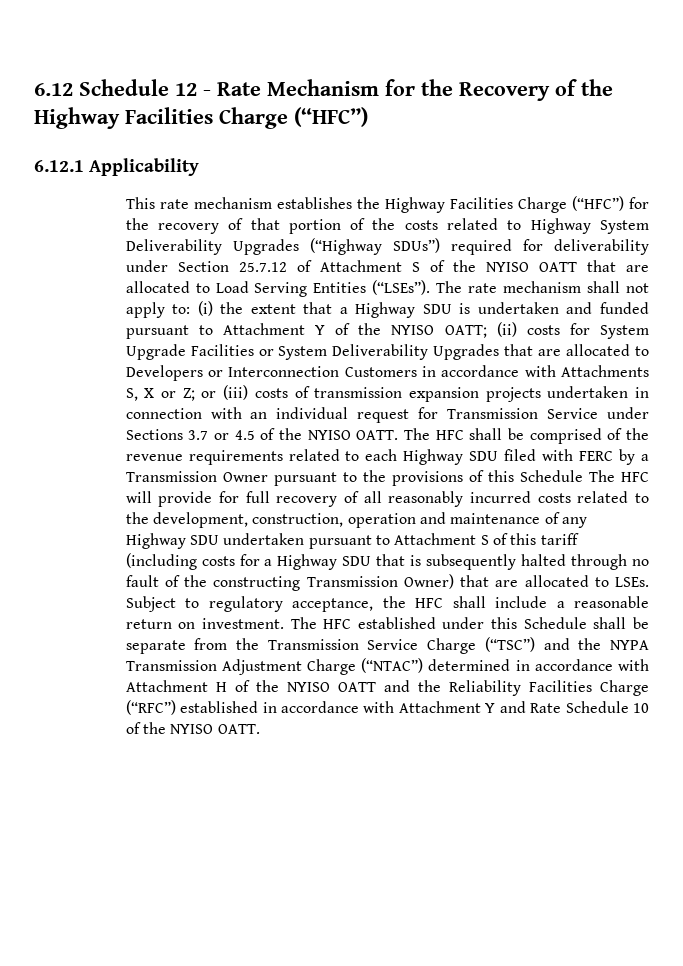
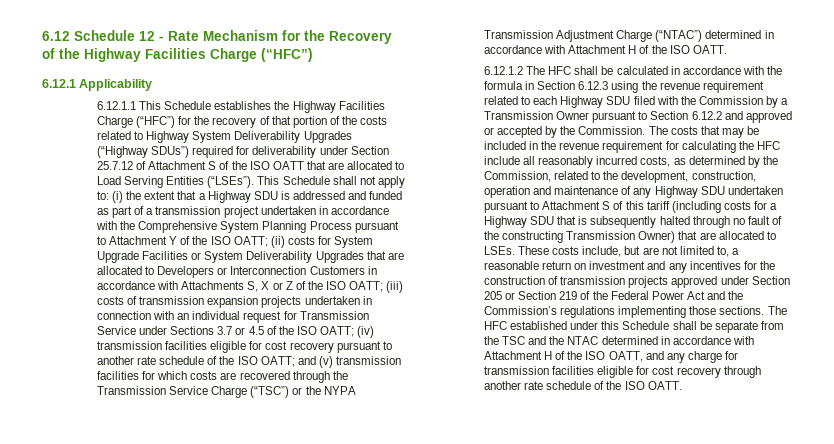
- This rate mechanism establishes the Highway Facilities Charge (“HFC”) for the recovery of that portion of the costs related to Highway System Deliverability Upgrades (“Highway SDUs”) required for deliverability under Section 25.7.12 of Attachment S of the NYISO OATT that are allocated to Load Serving Entities (“LSEs”).
+ 6.12.1.1 This Schedule establishes the Highway Facilities Charge (“HFC”) for the recovery of that portion of the costs related to Highway System Deliverability Upgrades (“Highway SDUs”) required for deliverability under Section 25.7.12 of Attachment S of the ISO OATT that are allocated to Load Serving Entities (“LSEs”).
- The rate mechanism shall not apply to:
+ This Schedule shall not apply to:
- (i) the extent that a Highway SDU is undertaken and funded pursuant to Attachment Y of the NYISO OATT;
+ (i) the extent that a Highway SDU is addressed and funded as part of a transmission project undertaken in accordance with the Comprehensive System Planning Process pursuant to Attachment Y of the ISO OATT;
- (ii) costs for System Upgrade Facilities or System Deliverability Upgrades that are allocated to Developers or Interconnection Customers in accordance with Attachments S, X or Z; or (iii) costs of transmission expansion projects undertaken in connection with an individual request for Transmission Service under Sections 3.7 or 4.5 of the NYISO OATT. The HFC shall be comprised of the revenue requirements related to each Highway SDU filed with FERC by a Transmission Owner pursuant to the provisions of this Schedule The HFC will provide for full recovery of all reasonably incurred costs related to the development, construction, operation and maintenance of any Highway SDU undertaken pursuant to Attachment S of this tariff (including costs for a Highway SDU that is subsequently halted through no fault of the constructing Transmission Owner) that are allocated to LSEs.
+ (ii) costs for System Upgrade Facilities or System Deliverability Upgrades that are allocated to Developers or Interconnection Customers in accordance with Attachments S, X or Z of the ISO OATT; (iii) costs of transmission expansion projects undertaken in connection with an individual request for Transmission Service under Sections 3.7 or 4.5 of the ISO OATT; (iv) transmission facilities eligible for cost recovery pursuant to another rate schedule of the ISO OATT; and (v) transmission facilities for which costs are recovered through the Transmission Service Charge (“TSC”) or the NYPA Transmission Adjustment Charge (“NTAC”) determined in accordance with Attachment H of the ISO OATT.
+ 6.12.1.2 The HFC shall be calculated in accordance with the formula in Section 6.12.3 using the revenue requirement related to each Highway SDU filed with the Commission by a Transmission Owner pursuant to Section 6.12.2 and approved or accepted by the Commission. The costs that may be included in the revenue requirement for calculating the HFC include all reasonably incurred costs, as determined by the Commission, related to the development, construction, operation and maintenance of any Highway SDU undertaken pursuant to Attachment S of this tariff (including costs for a Highway SDU that is subsequently halted through no fault of the constructing Transmission Owner) that are allocated to LSEs.
- Subject to regulatory acceptance, the HFC shall include a reasonable return on investment.
+ These costs include, but are not limited to, a reasonable return on investment and any incentives for the construction of transmission projects approved under Section 205 or Section 219 of the Federal Power Act and the Commission’s regulations implementing those sections.
- The HFC established under this Schedule shall be separate from the Transmission Service Charge (“TSC”) and the NYPA Transmission Adjustment Charge (“NTAC”) determined in accordance with Attachment H of the NYISO OATT and the Reliability Facilities Charge (“RFC”) established in accordance with Attachment Y and Rate Schedule 10 of the NYISO OATT.
+ The HFC established under this Schedule shall be separate from the TSC and the NTAC determined in accordance with Attachment H of the ISO OATT, and any charge for transmission facilities eligible for cost recovery through another rate schedule of the ISO OATT.

